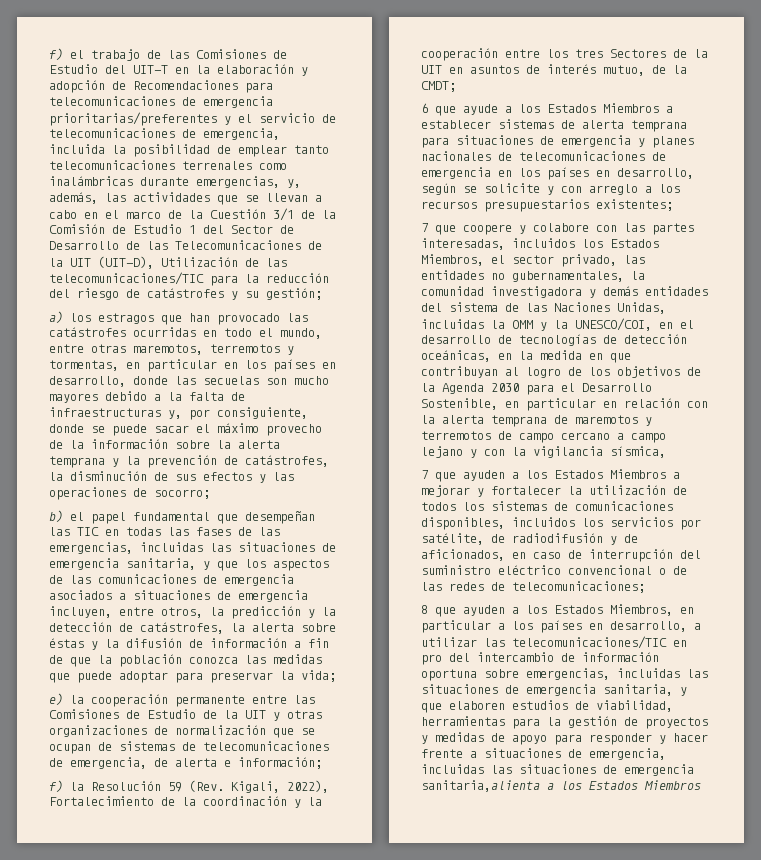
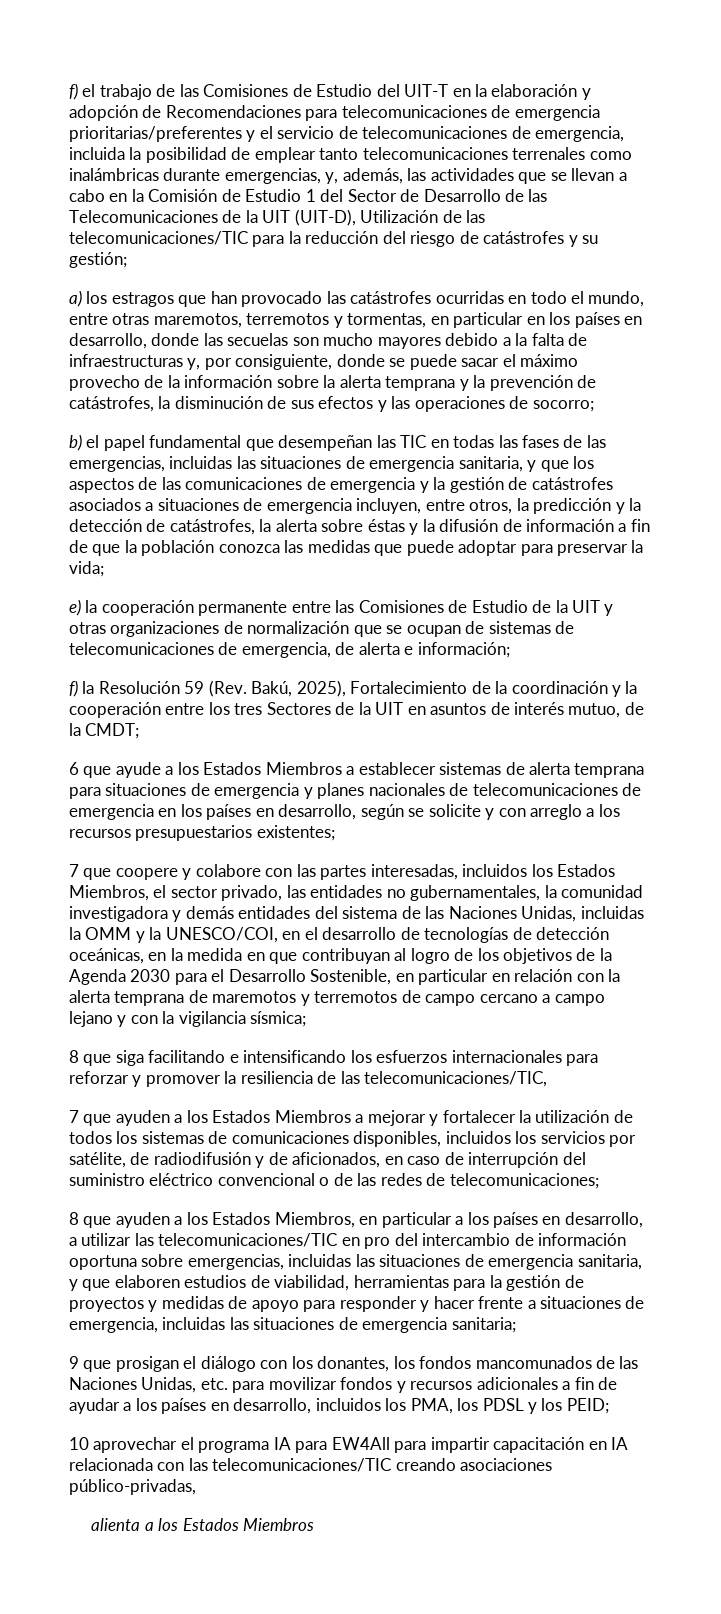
- f) el trabajo de las Comisiones de Estudio del UIT-T en la elaboración y adopción de Recomendaciones para telecomunicaciones de emergencia prioritarias/preferentes y el servicio de telecomunicaciones de emergencia, incluida la posibilidad de emplear tanto telecomunicaciones terrenales como inalámbricas durante emergencias, y, además, las actividades que se llevan a cabo en el marco de la Cuestión 3/1 de la Comisión de Estudio 1 del Sector de Desarrollo de las Telecomunicaciones de la UIT (UIT-D), Utilización de las telecomunicaciones/TIC para la reducción del riesgo de catástrofes y su gestión;
+ f) el trabajo de las Comisiones de Estudio del UIT-T en la elaboración y adopción de Recomendaciones para telecomunicaciones de emergencia prioritarias/preferentes y el servicio de telecomunicaciones de emergencia, incluida la posibilidad de emplear tanto telecomunicaciones terrenales como inalámbricas durante emergencias, y, además, las actividades que se llevan a cabo en la Comisión de Estudio 1 del Sector de Desarrollo de las Telecomunicaciones de la UIT (UIT-D), Utilización de las telecomunicaciones/TIC para la reducción del riesgo de catástrofes y su gestión;
- b) el papel fundamental que desempeñan las TIC en todas las fases de las emergencias, incluidas las situaciones de emergencia sanitaria, y que los aspectos de las comunicaciones de emergencia asociados a situaciones de emergencia incluyen, entre otros, la predicción y la detección de catástrofes, la alerta sobre éstas y la difusión de información a fin de que la población conozca las medidas que puede adoptar para preservar la vida;
+ b) el papel fundamental que desempeñan las TIC en todas las fases de las emergencias, incluidas las situaciones de emergencia sanitaria, y que los aspectos de las comunicaciones de emergencia y la gestión de catástrofes asociados a situaciones de emergencia incluyen, entre otros, la predicción y la detección de catástrofes, la alerta sobre éstas y la difusión de información a fin de que la población conozca las medidas que puede adoptar para preservar la vida;
- f) la Resolución 59 (Rev. Kigali, 2022), Fortalecimiento de la coordinación y la cooperación entre los tres Sectores de la UIT en asuntos de interés mutuo, de la CMDT;
+ f) la Resolución 59 (Rev. Bakú, 2025), Fortalecimiento de la coordinación y la cooperación entre los tres Sectores de la UIT en asuntos de interés mutuo, de la CMDT;
- 7 que coopere y colabore con las partes interesadas, incluidos los Estados Miembros, el sector privado, las entidades no gubernamentales, la comunidad investigadora y demás entidades del sistema de las Naciones Unidas, incluidas la OMM y la UNESCO/COI, en el desarrollo de tecnologías de detección oceánicas, en la medida en que contribuyan al logro de los objetivos de la Agenda 2030 para el Desarrollo Sostenible, en particular en relación con la alerta temprana de maremotos y terremotos de campo cercano a campo lejano y con la vigilancia sísmica,
+ 7 que coopere y colabore con las partes interesadas, incluidos los Estados Miembros, el sector privado, las entidades no gubernamentales, la comunidad investigadora y demás entidades del sistema de las Naciones Unidas, incluidas la OMM y la UNESCO/COI, en el desarrollo de tecnologías de detección oceánicas, en la medida en que contribuyan al logro de los objetivos de la Agenda 2030 para el Desarrollo Sostenible, en particular en relación con la alerta temprana de maremotos y terremotos de campo cercano a campo lejano y con la vigilancia sísmica;
+ 8 que siga facilitando e intensificando los esfuerzos internacionales para reforzar y promover la resiliencia de las telecomunicaciones/TIC,
- 8 que ayuden a los Estados Miembros, en particular a los países en desarrollo, a utilizar las telecomunicaciones/TIC en pro del intercambio de información oportuna sobre emergencias, incluidas las situaciones de emergencia sanitaria, y que elaboren estudios de viabilidad, herramientas para la gestión de proyectos y medidas de apoyo para responder y hacer frente a situaciones de emergencia, incluidas las situaciones de emergencia sanitaria,alienta a los Estados Miembros
+ 8 que ayuden a los Estados Miembros, en particular a los países en desarrollo, a utilizar las telecomunicaciones/TIC en pro del intercambio de información oportuna sobre emergencias, incluidas las situaciones de emergencia sanitaria, y que elaboren estudios de viabilidad, herramientas para la gestión de proyectos y medidas de apoyo para responder y hacer frente a situaciones de emergencia, incluidas las situaciones de emergencia sanitaria;
+ 9 que prosigan el diálogo con los donantes, los fondos mancomunados de las Naciones Unidas, etc. para movilizar fondos y recursos adicionales a fin de ayudar a los países en desarrollo, incluidos los PMA, los PDSL y los PEID;
+ 10 aprovechar el programa IA para EW4All para impartir capacitación en IA relacionada con las telecomunicaciones/TIC creando asociaciones público-privadas,
+ alienta a los Estados Miembros

